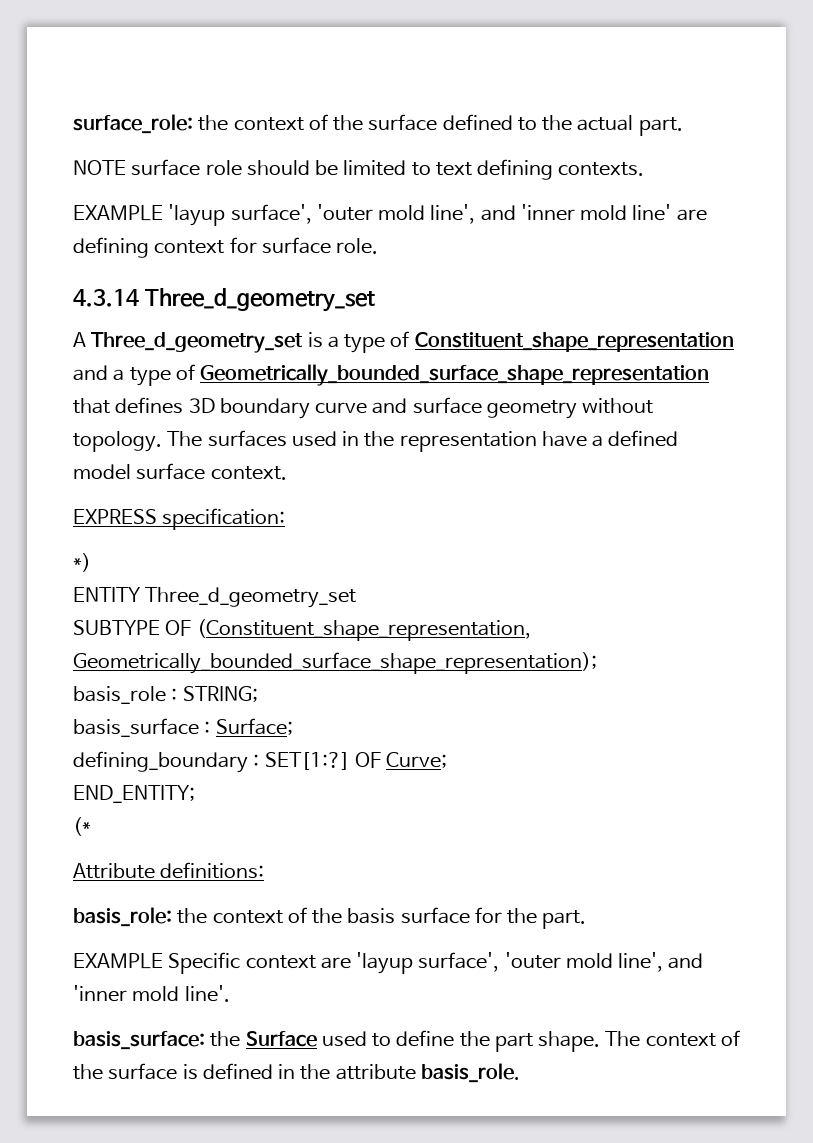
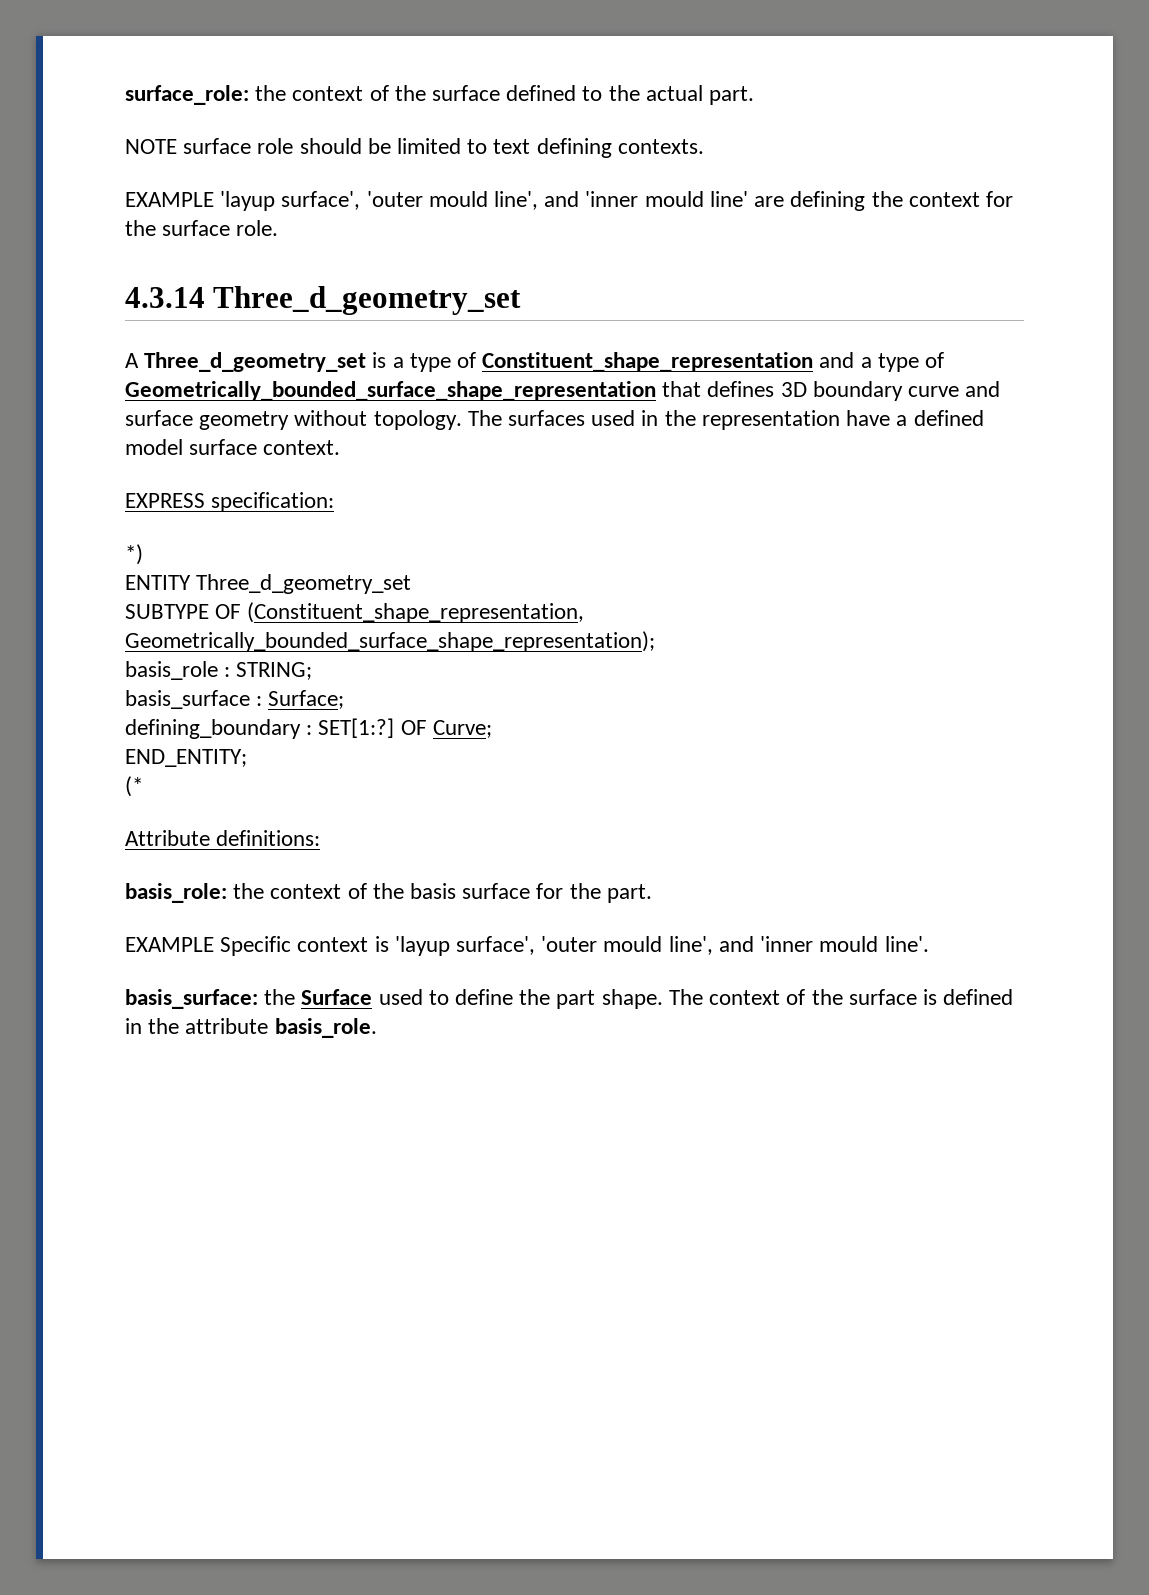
- EXAMPLE 'layup surface', 'outer mold line', and 'inner mold line' are defining context for surface role.
+ EXAMPLE 'layup surface', 'outer mould line', and 'inner mould line' are defining the context for the surface role.
- EXAMPLE Specific context are 'layup surface', 'outer mold line', and 'inner mold line'.
+ EXAMPLE Specific context is 'layup surface', 'outer mould line', and 'inner mould line'.

